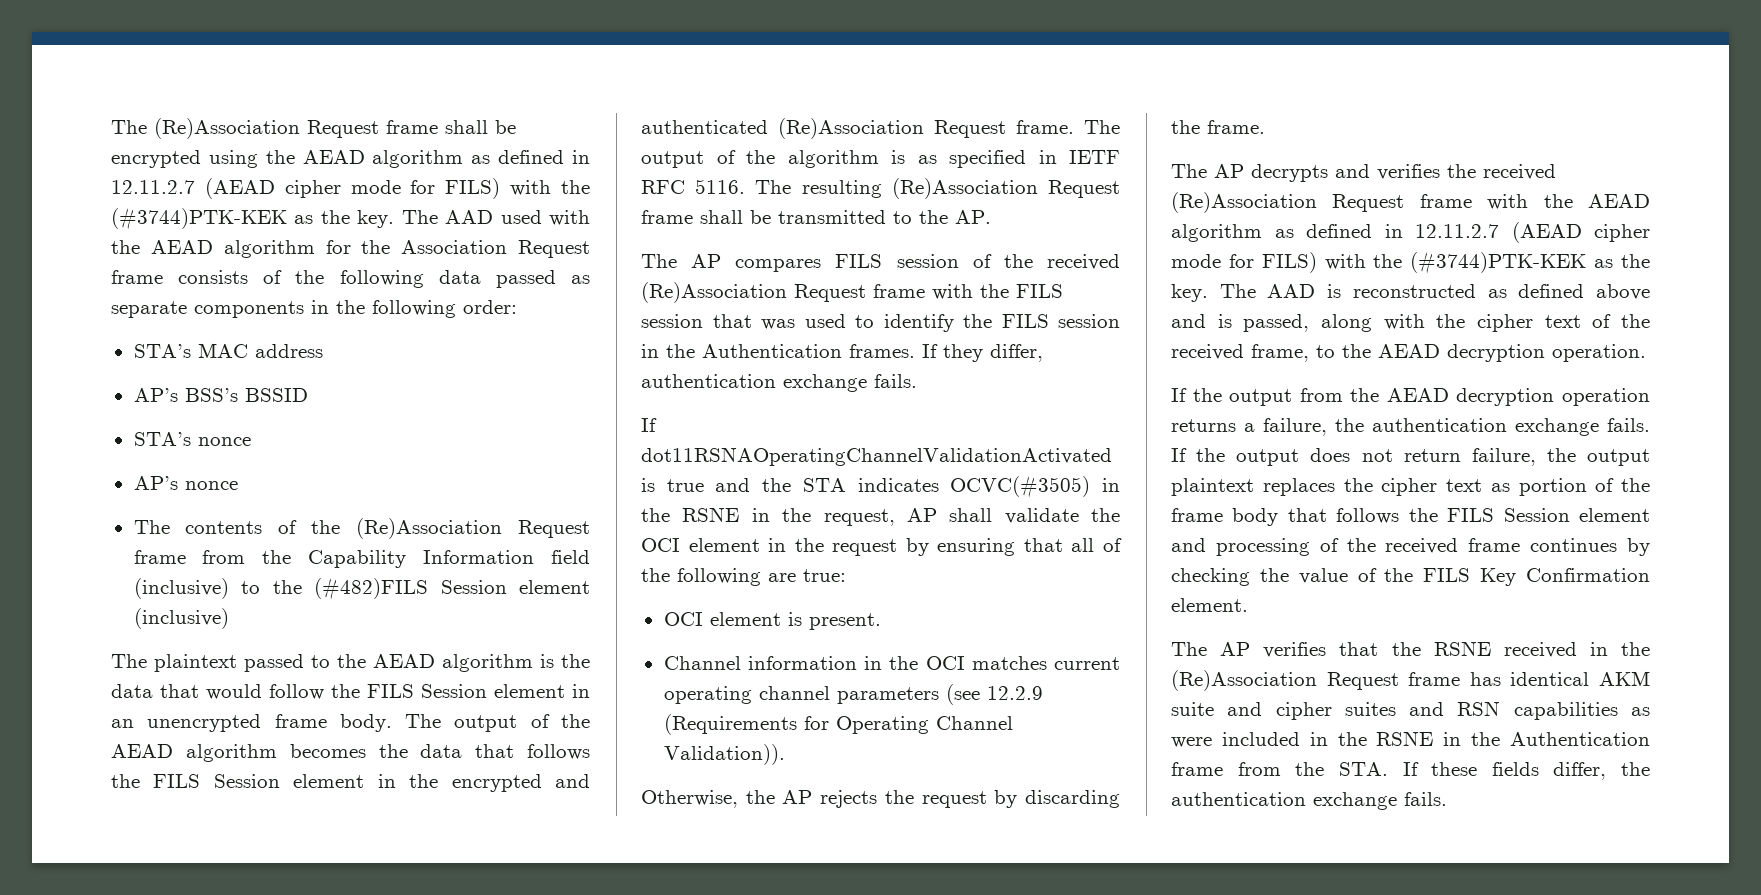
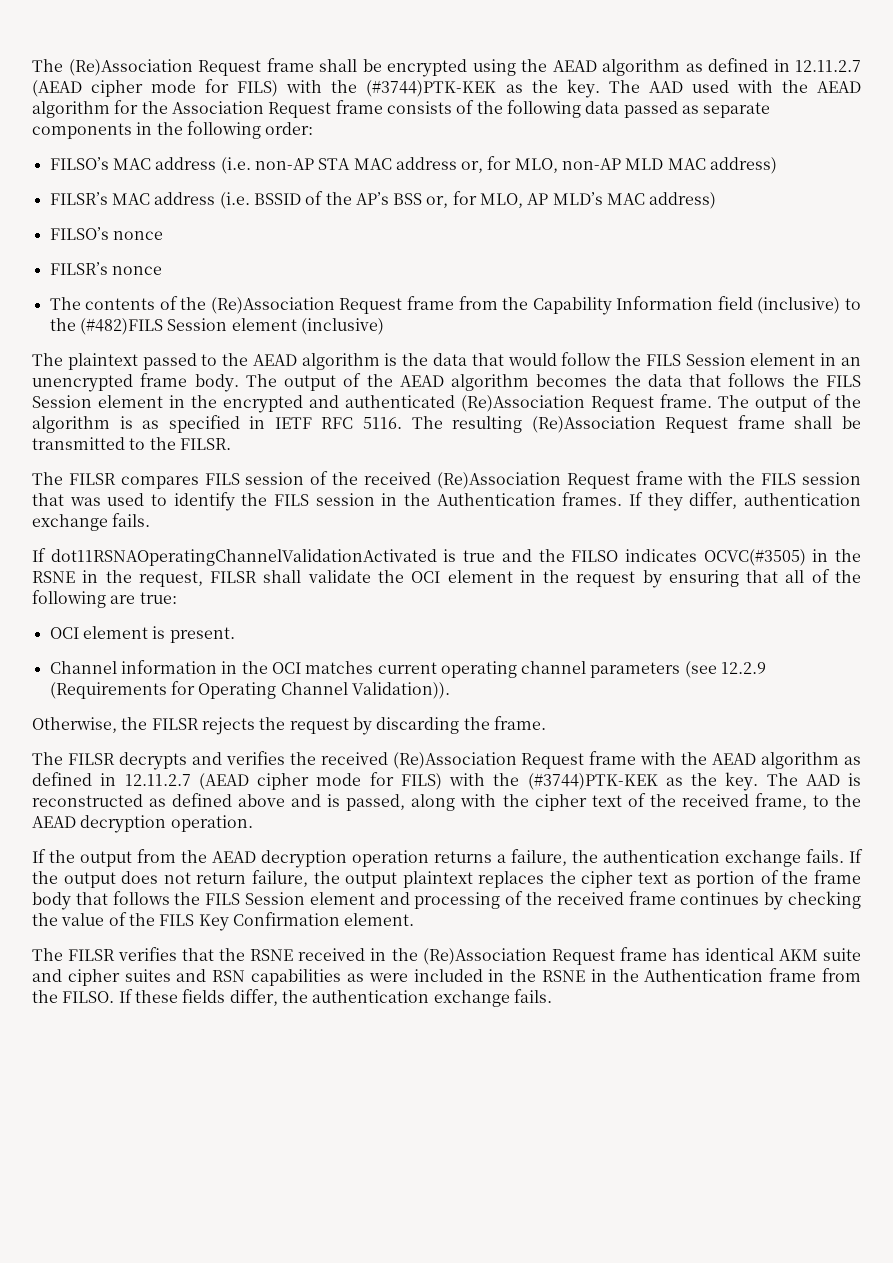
- STA’s MAC address
- AP’s BSS’s BSSID
- STA’s nonce
- AP’s nonce
+ FILSO’s MAC address (i.e. non-AP STA MAC address or, for MLO, non-AP MLD MAC address)
+ FILSR’s MAC address (i.e. BSSID of the AP’s BSS or, for MLO, AP MLD’s MAC address)
+ FILSO’s nonce
+ FILSR’s nonce
- The resulting (Re)Association Request frame shall be transmitted to the AP.
- The AP compares FILS session of the received (Re)Association Request frame with the FILS session that was used to identify the FILS session in the Authentication frames.
+ The resulting (Re)Association Request frame shall be transmitted to the FILSR.
+ The FILSR compares FILS session of the received (Re)Association Request frame with the FILS session that was used to identify the FILS session in the Authentication frames.
- If dot11RSNAOperatingChannelValidationActivated is true and the STA indicates OCVC(#3505) in the RSNE in the request, AP shall validate the OCI element in the request by ensuring that all of the following are true:
+ If dot11RSNAOperatingChannelValidationActivated is true and the FILSO indicates OCVC(#3505) in the RSNE in the request, FILSR shall validate the OCI element in the request by ensuring that all of the following are true:
- Otherwise, the AP rejects the request by discarding the frame.
+ Otherwise, the FILSR rejects the request by discarding the frame.
- The AP decrypts and verifies the received (Re)Association Request frame with the AEAD algorithm as defined in 12.11.2.7 (AEAD cipher mode for FILS) with the (#3744)PTK-KEK as the key.
+ The FILSR decrypts and verifies the received (Re)Association Request frame with the AEAD algorithm as defined in 12.11.2.7 (AEAD cipher mode for FILS) with the (#3744)PTK-KEK as the key.
- The AP verifies that the RSNE received in the (Re)Association Request frame has identical AKM suite and cipher suites and RSN capabilities as were included in the RSNE in the Authentication frame from the STA. If these fields differ, the authentication exchange fails.
+ The FILSR verifies that the RSNE received in the (Re)Association Request frame has identical AKM suite and cipher suites and RSN capabilities as were included in the RSNE in the Authentication frame from the FILSO. If these fields differ, the authentication exchange fails.

